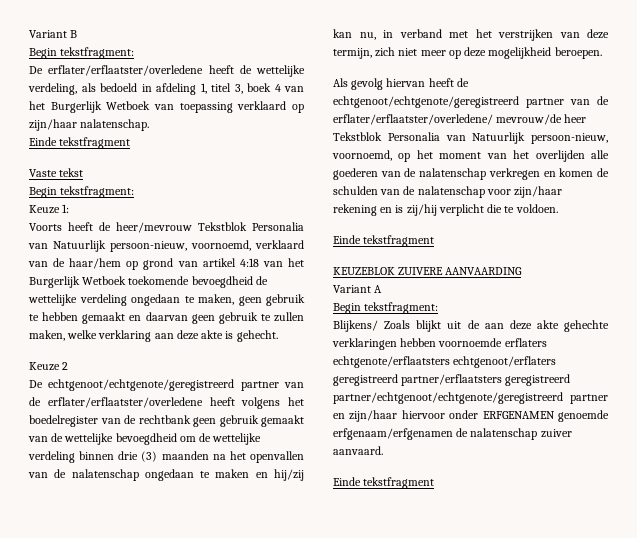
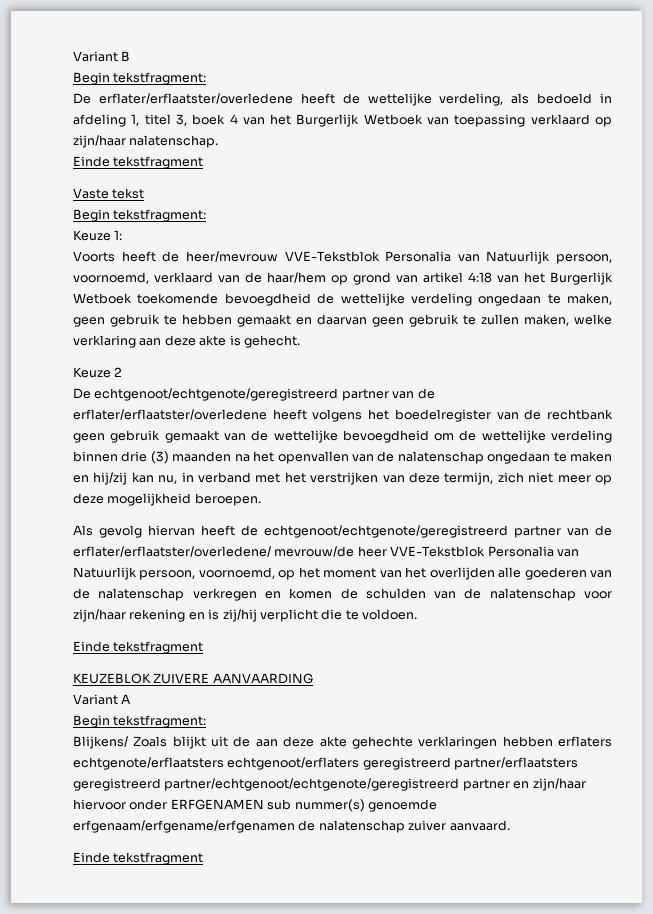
- Voorts heeft de heer/mevrouw Tekstblok Personalia van Natuurlijk persoon-nieuw, voornoemd, verklaard van de haar/hem op grond van artikel 4:18 van het Burgerlijk Wetboek toekomende bevoegdheid de wettelijke verdeling ongedaan te maken, geen gebruik te hebben gemaakt en daarvan geen gebruik te zullen maken, welke verklaring aan deze akte is gehecht.
+ Voorts heeft de heer/mevrouw VVE-Tekstblok Personalia van Natuurlijk persoon, voornoemd, verklaard van de haar/hem op grond van artikel 4:18 van het Burgerlijk Wetboek toekomende bevoegdheid de wettelijke verdeling ongedaan te maken, geen gebruik te hebben gemaakt en daarvan geen gebruik te zullen maken, welke verklaring aan deze akte is gehecht.
- Als gevolg hiervan heeft de echtgenoot/echtgenote/geregistreerd partner van de erflater/erflaatster/overledene/ mevrouw/de heer Tekstblok Personalia van Natuurlijk persoon-nieuw, voornoemd, op het moment van het overlijden alle goederen van de nalatenschap verkregen en komen de schulden van de nalatenschap voor zijn/haar rekening en is zij/hij verplicht die te voldoen.
+ Als gevolg hiervan heeft de echtgenoot/echtgenote/geregistreerd partner van de erflater/erflaatster/overledene/ mevrouw/de heer VVE-Tekstblok Personalia van Natuurlijk persoon, voornoemd, op het moment van het overlijden alle goederen van de nalatenschap verkregen en komen de schulden van de nalatenschap voor zijn/haar rekening en is zij/hij verplicht die te voldoen.
- Blijkens/ Zoals blijkt uit de aan deze akte gehechte verklaringen hebben voornoemde erflaters echtgenote/erflaatsters echtgenoot/erflaters geregistreerd partner/erflaatsters geregistreerd partner/echtgenoot/echtgenote/geregistreerd partner en zijn/haar hiervoor onder ERFGENAMEN genoemde erfgenaam/erfgenamen de nalatenschap zuiver aanvaard.
+ Blijkens/ Zoals blijkt uit de aan deze akte gehechte verklaringen hebben erflaters echtgenote/erflaatsters echtgenoot/erflaters geregistreerd partner/erflaatsters geregistreerd partner/echtgenoot/echtgenote/geregistreerd partner en zijn/haar hiervoor onder ERFGENAMEN sub nummer(s) genoemde erfgenaam/erfgename/erfgenamen de nalatenschap zuiver aanvaard.

